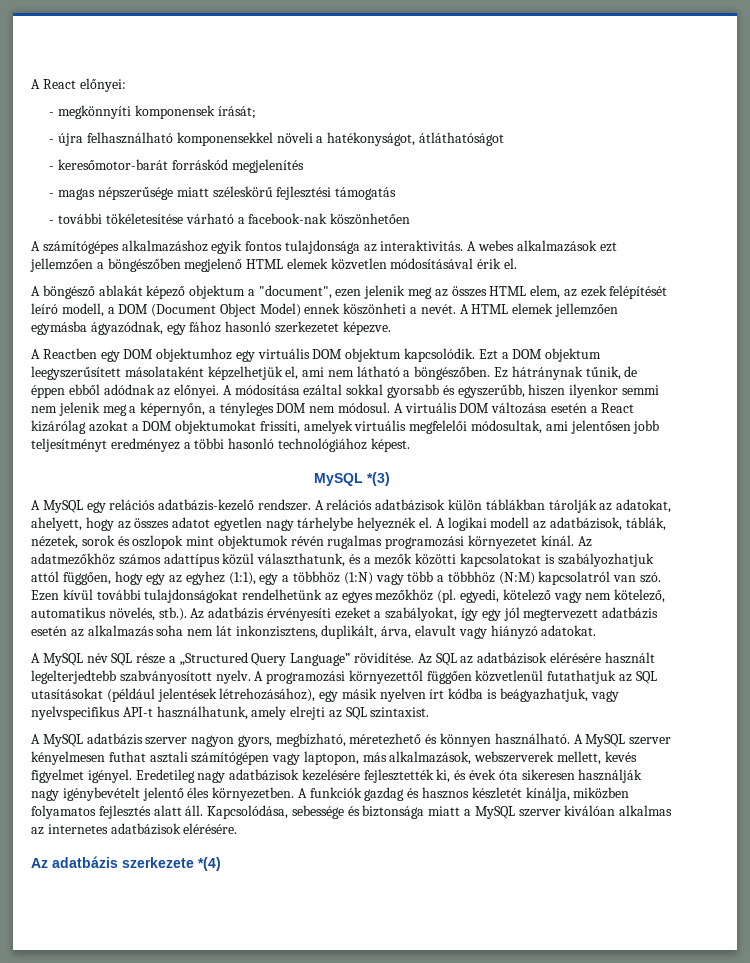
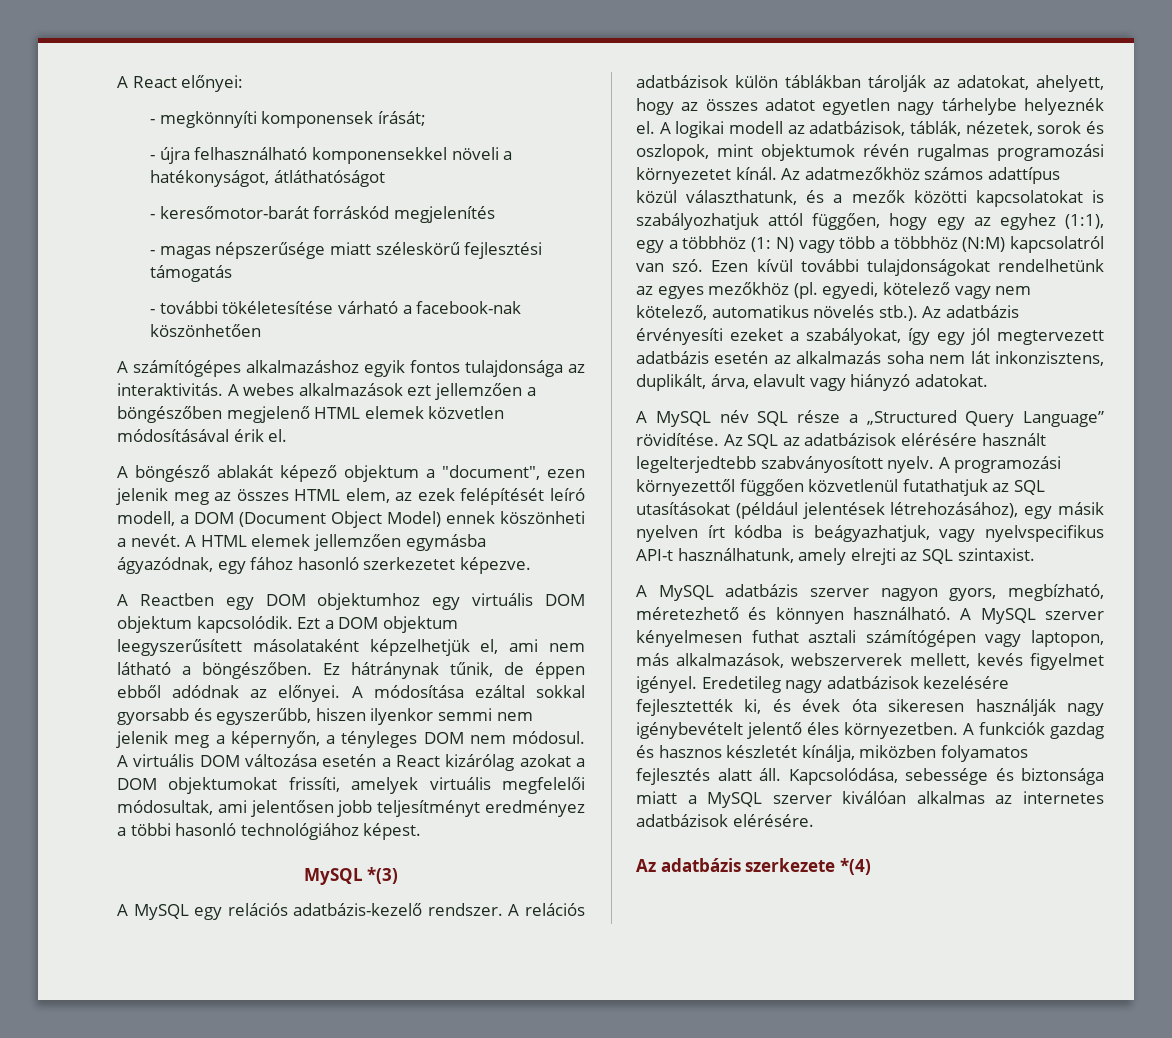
- A logikai modell az adatbázisok, táblák, nézetek, sorok és oszlopok mint objektumok révén rugalmas programozási környezetet kínál.
+ A logikai modell az adatbázisok, táblák, nézetek, sorok és oszlopok, mint objektumok révén rugalmas programozási környezetet kínál.
- Az adatmezőkhöz számos adattípus közül választhatunk, és a mezők közötti kapcsolatokat is szabályozhatjuk attól függően, hogy egy az egyhez (1:1), egy a többhöz (1:N) vagy több a többhöz (N:M) kapcsolatról van szó.
+ Az adatmezőkhöz számos adattípus közül választhatunk, és a mezők közötti kapcsolatokat is szabályozhatjuk attól függően, hogy egy az egyhez (1:1), egy a többhöz (1: N) vagy több a többhöz (N:M) kapcsolatról van szó.
- Ezen kívül további tulajdonságokat rendelhetünk az egyes mezőkhöz (pl. egyedi, kötelező vagy nem kötelező, automatikus növelés, stb.). Az adatbázis érvényesíti ezeket a szabályokat, így egy jól megtervezett adatbázis esetén az alkalmazás soha nem lát inkonzisztens, duplikált, árva, elavult vagy hiányzó adatokat.
+ Ezen kívül további tulajdonságokat rendelhetünk az egyes mezőkhöz (pl. egyedi, kötelező vagy nem kötelező, automatikus növelés stb.). Az adatbázis érvényesíti ezeket a szabályokat, így egy jól megtervezett adatbázis esetén az alkalmazás soha nem lát inkonzisztens, duplikált, árva, elavult vagy hiányzó adatokat.

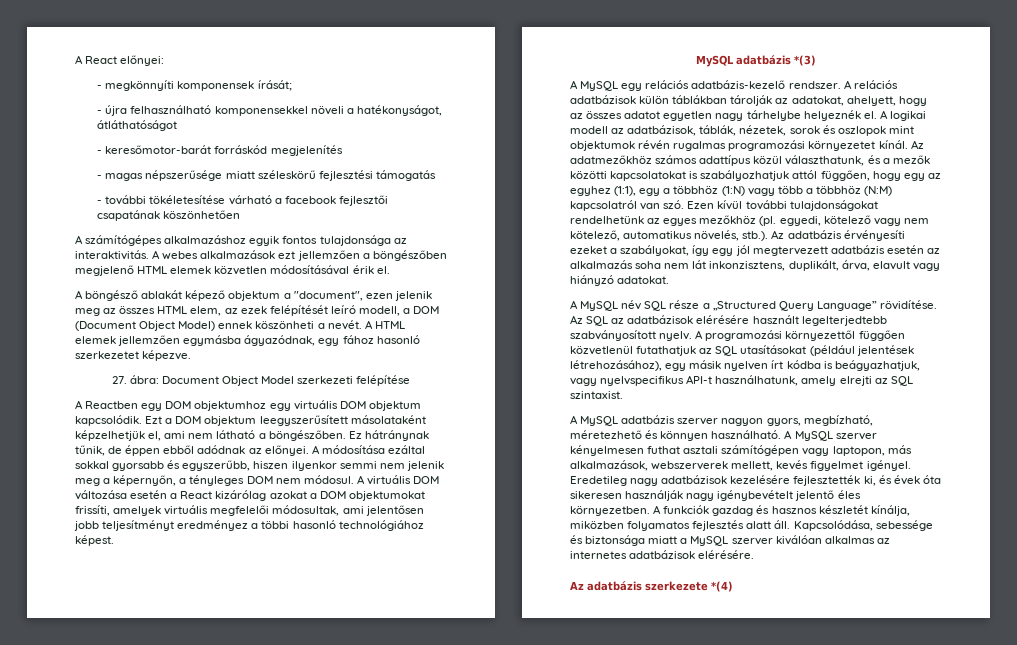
- - további tökéletesítése várható a facebook-nak köszönhetően
+ - további tökéletesítése várható a facebook fejlesztői csapatának köszönhetően
+ 27. ábra: Document Object Model szerkezeti felépítése
- MySQL *(3)
+ MySQL adatbázis *(3)
- A logikai modell az adatbázisok, táblák, nézetek, sorok és oszlopok, mint objektumok révén rugalmas programozási környezetet kínál.
+ A logikai modell az adatbázisok, táblák, nézetek, sorok és oszlopok mint objektumok révén rugalmas programozási környezetet kínál.
- Az adatmezőkhöz számos adattípus közül választhatunk, és a mezők közötti kapcsolatokat is szabályozhatjuk attól függően, hogy egy az egyhez (1:1), egy a többhöz (1: N) vagy több a többhöz (N:M) kapcsolatról van szó.
+ Az adatmezőkhöz számos adattípus közül választhatunk, és a mezők közötti kapcsolatokat is szabályozhatjuk attól függően, hogy egy az egyhez (1:1), egy a többhöz (1:N) vagy több a többhöz (N:M) kapcsolatról van szó.
- Ezen kívül további tulajdonságokat rendelhetünk az egyes mezőkhöz (pl. egyedi, kötelező vagy nem kötelező, automatikus növelés stb.). Az adatbázis érvényesíti ezeket a szabályokat, így egy jól megtervezett adatbázis esetén az alkalmazás soha nem lát inkonzisztens, duplikált, árva, elavult vagy hiányzó adatokat.
+ Ezen kívül további tulajdonságokat rendelhetünk az egyes mezőkhöz (pl. egyedi, kötelező vagy nem kötelező, automatikus növelés, stb.). Az adatbázis érvényesíti ezeket a szabályokat, így egy jól megtervezett adatbázis esetén az alkalmazás soha nem lát inkonzisztens, duplikált, árva, elavult vagy hiányzó adatokat.

